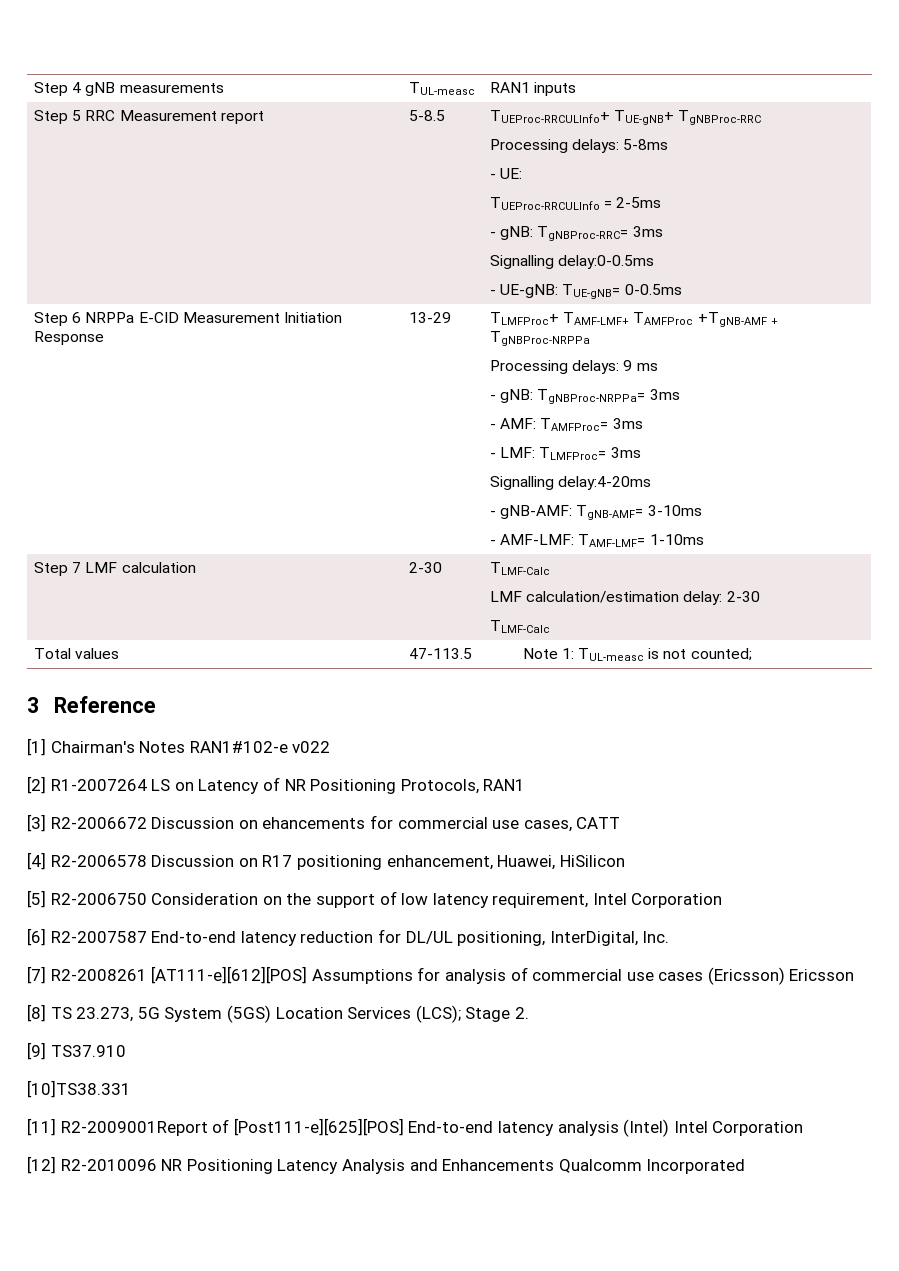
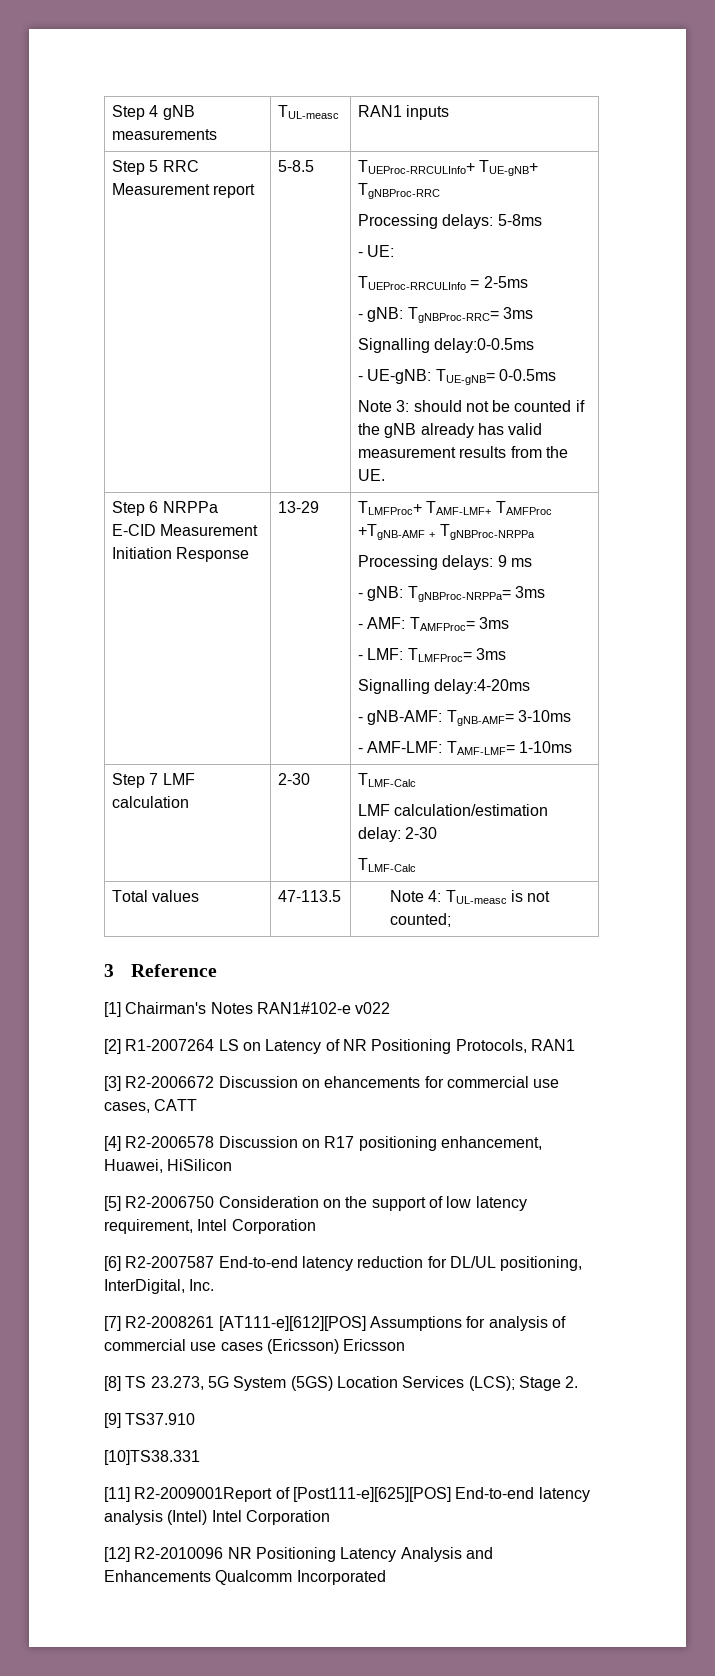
+ Note 3: should not be counted if the gNB already has valid measurement results from the UE.
- Total values | 47-113.5 | Note 1: TUL-measc is not counted;
+ Total values | 47-113.5 | Note 4: TUL-measc is not counted;

